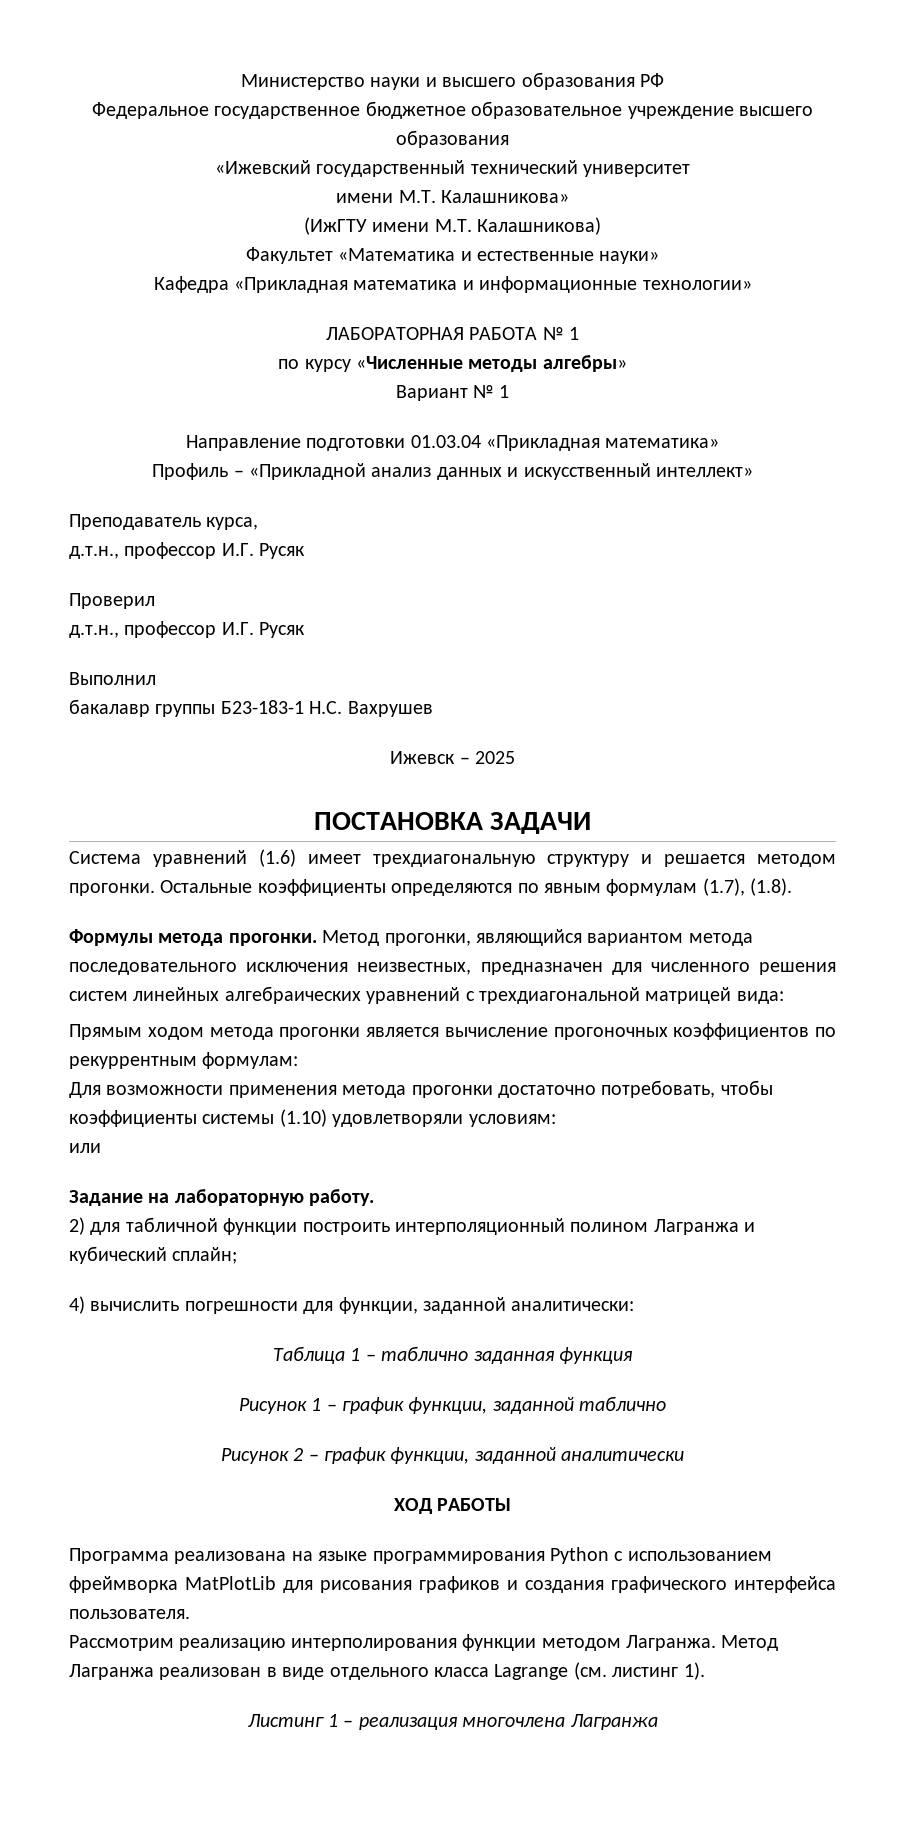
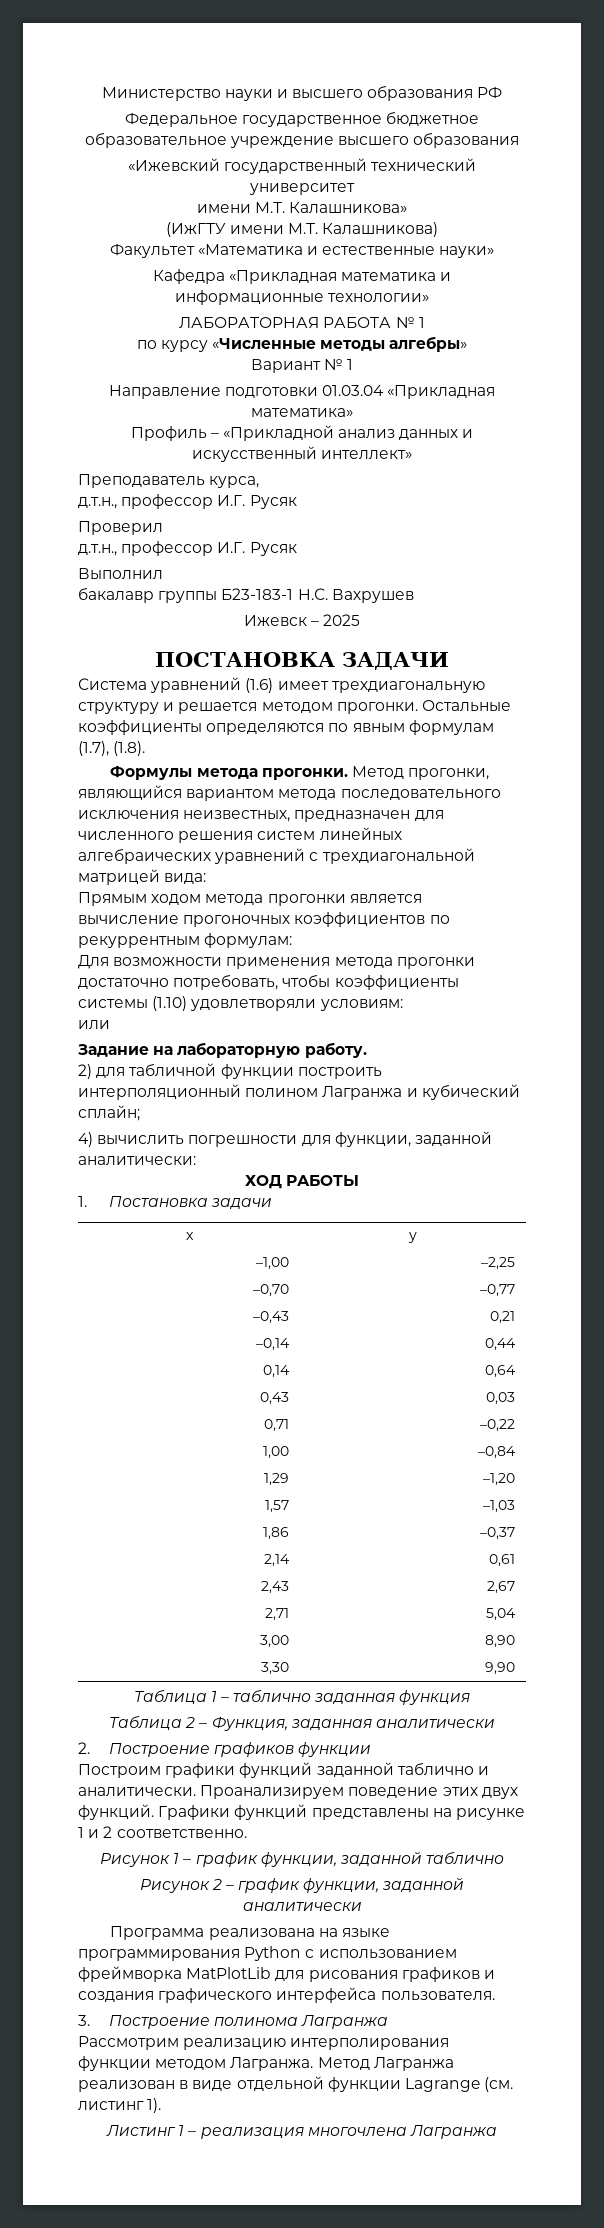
+ ХОД РАБОТЫ
+ 1. Постановка задачи
+ x | у
+ –1,00 | –2,25
+ –0,70 | –0,77
+ –0,43 | 0,21
+ –0,14 | 0,44
+ 0,14 | 0,64
+ 0,43 | 0,03
+ 0,71 | –0,22
+ 1,00 | –0,84
+ 1,29 | –1,20
+ 1,57 | –1,03
+ 1,86 | –0,37
+ 2,14 | 0,61
+ 2,43 | 2,67
+ 2,71 | 5,04
+ 3,00 | 8,90
+ 3,30 | 9,90
+ Таблица 2 – Функция, заданная аналитически
+ 2. Построение графиков функции
+ Построим графики функций заданной таблично и аналитически. Проанализируем поведение этих двух функций. Графики функций представлены на рисунке 1 и 2 соответственно.
- ХОД РАБОТЫ
+ 3. Построение полинома Лагранжа
- Метод Лагранжа реализован в виде отдельного класса Lagrange (см. листинг 1).
+ Метод Лагранжа реализован в виде отдельной функции Lagrange (см. листинг 1).

